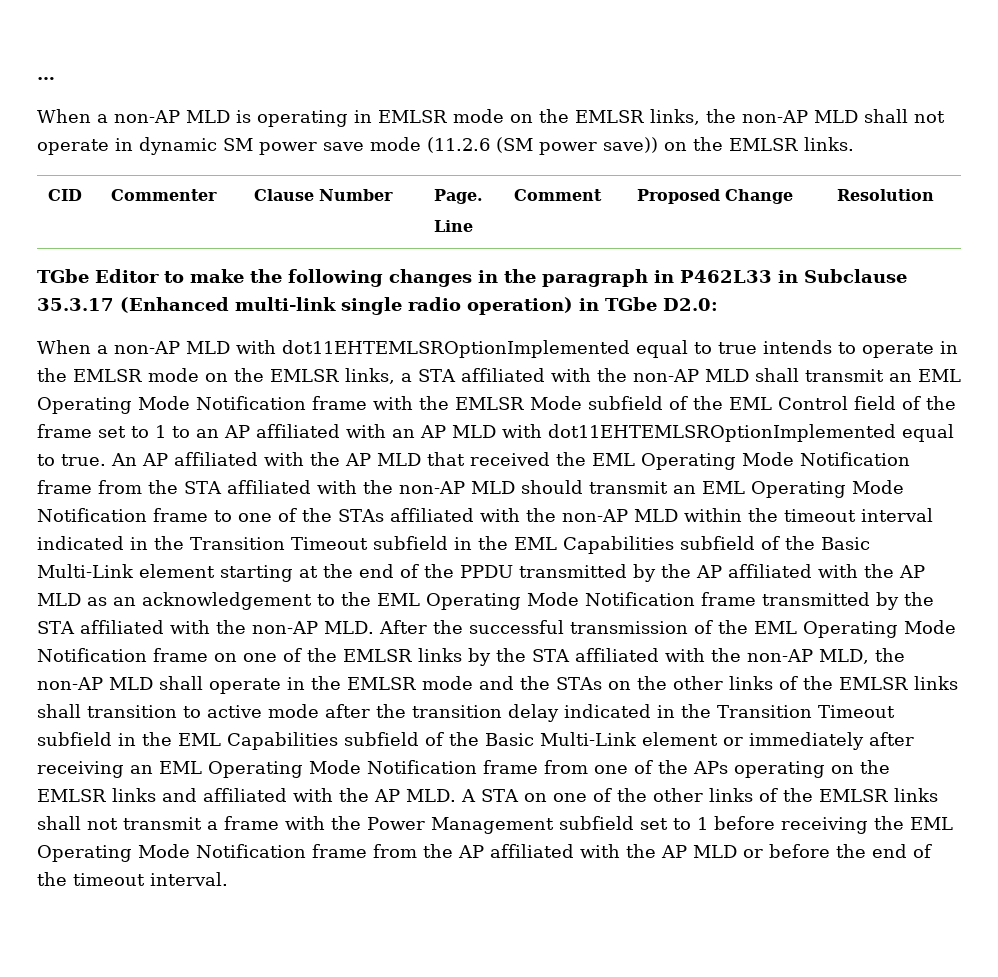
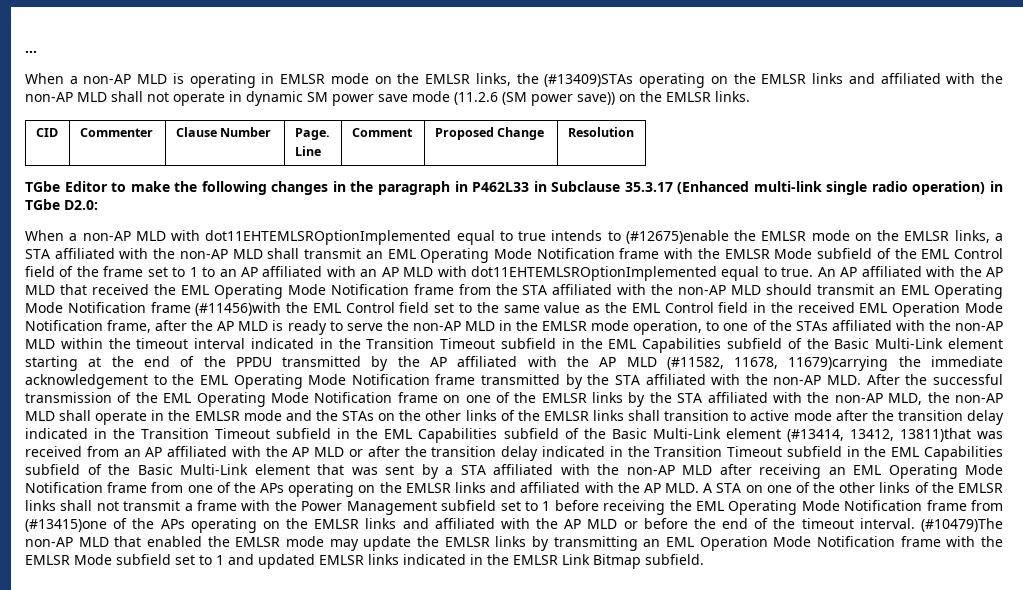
- When a non-AP MLD is operating in EMLSR mode on the EMLSR links, the non-AP MLD shall not operate in dynamic SM power save mode (11.2.6 (SM power save)) on the EMLSR links.
+ When a non-AP MLD is operating in EMLSR mode on the EMLSR links, the (#13409)STAs operating on the EMLSR links and affiliated with the non-AP MLD shall not operate in dynamic SM power save mode (11.2.6 (SM power save)) on the EMLSR links.
- When a non-AP MLD with dot11EHTEMLSROptionImplemented equal to true intends to operate in the EMLSR mode on the EMLSR links, a STA affiliated with the non-AP MLD shall transmit an EML Operating Mode Notification frame with the EMLSR Mode subfield of the EML Control field of the frame set to 1 to an AP affiliated with an AP MLD with dot11EHTEMLSROptionImplemented equal to true.
+ When a non-AP MLD with dot11EHTEMLSROptionImplemented equal to true intends to (#12675)enable the EMLSR mode on the EMLSR links, a STA affiliated with the non-AP MLD shall transmit an EML Operating Mode Notification frame with the EMLSR Mode subfield of the EML Control field of the frame set to 1 to an AP affiliated with an AP MLD with dot11EHTEMLSROptionImplemented equal to true.
- An AP affiliated with the AP MLD that received the EML Operating Mode Notification frame from the STA affiliated with the non-AP MLD should transmit an EML Operating Mode Notification frame to one of the STAs affiliated with the non-AP MLD within the timeout interval indicated in the Transition Timeout subfield in the EML Capabilities subfield of the Basic Multi-Link element starting at the end of the PPDU transmitted by the AP affiliated with the AP MLD as an acknowledgement to the EML Operating Mode Notification frame transmitted by the STA affiliated with the non-AP MLD. After the successful transmission of the EML Operating Mode Notification frame on one of the EMLSR links by the STA affiliated with the non-AP MLD, the non-AP MLD shall operate in the EMLSR mode and the STAs on the other links of the EMLSR links shall transition to active mode after the transition delay indicated in the Transition Timeout subfield in the EML Capabilities subfield of the Basic Multi-Link element or immediately after receiving an EML Operating Mode Notification frame from one of the APs operating on the EMLSR links and affiliated with the AP MLD. A STA on one of the other links of the EMLSR links shall not transmit a frame with the Power Management subfield set to 1 before receiving the EML Operating Mode Notification frame from the AP affiliated with the AP MLD or before the end of the timeout interval.
+ An AP affiliated with the AP MLD that received the EML Operating Mode Notification frame from the STA affiliated with the non-AP MLD should transmit an EML Operating Mode Notification frame (#11456)with the EML Control field set to the same value as the EML Control field in the received EML Operation Mode Notification frame, after the AP MLD is ready to serve the non-AP MLD in the EMLSR mode operation, to one of the STAs affiliated with the non-AP MLD within the timeout interval indicated in the Transition Timeout subfield in the EML Capabilities subfield of the Basic Multi-Link element starting at the end of the PPDU transmitted by the AP affiliated with the AP MLD (#11582, 11678, 11679)carrying the immediate acknowledgement to the EML Operating Mode Notification frame transmitted by the STA affiliated with the non-AP MLD. After the successful transmission of the EML Operating Mode Notification frame on one of the EMLSR links by the STA affiliated with the non-AP MLD, the non-AP MLD shall operate in the EMLSR mode and the STAs on the other links of the EMLSR links shall transition to active mode after the transition delay indicated in the Transition Timeout subfield in the EML Capabilities subfield of the Basic Multi-Link element (#13414, 13412, 13811)that was received from an AP affiliated with the AP MLD or after the transition delay indicated in the Transition Timeout subfield in the EML Capabilities subfield of the Basic Multi-Link element that was sent by a STA affiliated with the non-AP MLD after receiving an EML Operating Mode Notification frame from one of the APs operating on the EMLSR links and affiliated with the AP MLD. A STA on one of the other links of the EMLSR links shall not transmit a frame with the Power Management subfield set to 1 before receiving the EML Operating Mode Notification frame from (#13415)one of the APs operating on the EMLSR links and affiliated with the AP MLD or before the end of the timeout interval.
+ (#10479)The non-AP MLD that enabled the EMLSR mode may update the EMLSR links by transmitting an EML Operation Mode Notification frame with the EMLSR Mode subfield set to 1 and updated EMLSR links indicated in the EMLSR Link Bitmap subfield.

